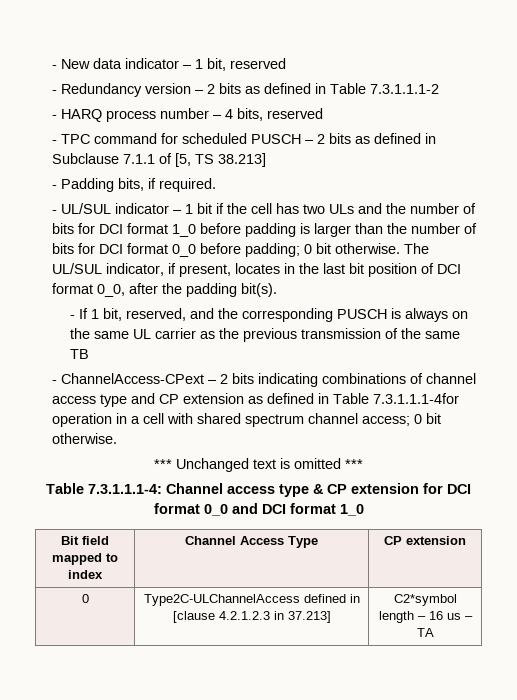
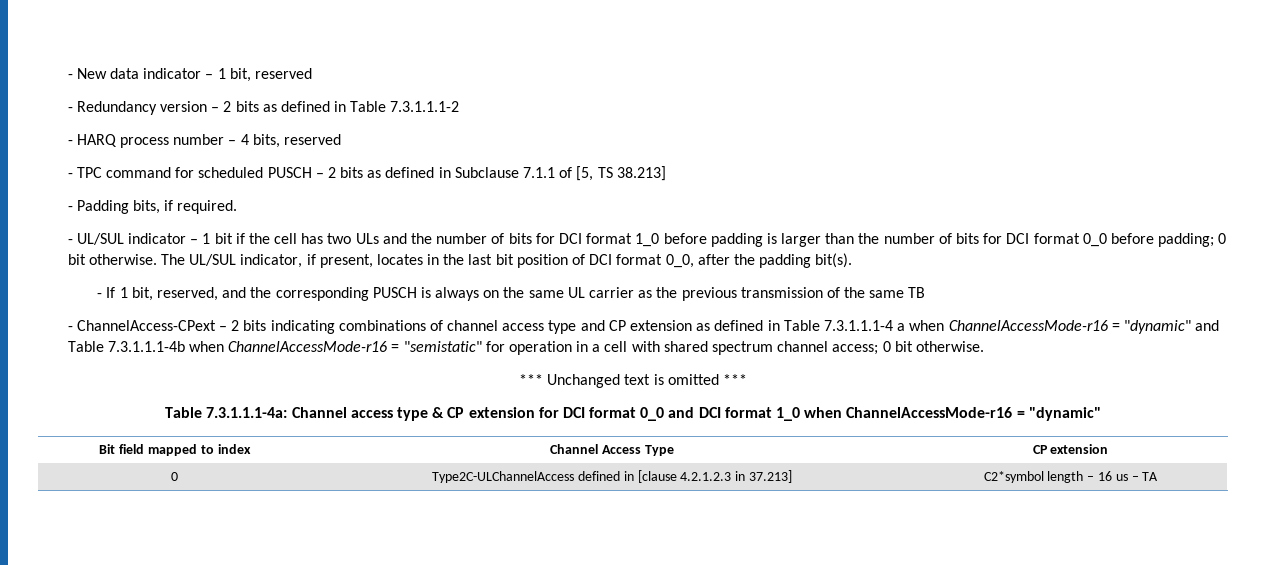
- - ChannelAccess-CPext – 2 bits indicating combinations of channel access type and CP extension as defined in Table 7.3.1.1.1-4for operation in a cell with shared spectrum channel access; 0 bit otherwise.
+ - ChannelAccess-CPext – 2 bits indicating combinations of channel access type and CP extension as defined in Table 7.3.1.1.1-4 a when ChannelAccessMode-r16 = "dynamic" and Table 7.3.1.1.1-4b when ChannelAccessMode-r16 = "semistatic" for operation in a cell with shared spectrum channel access; 0 bit otherwise.
- Table 7.3.1.1.1-4: Channel access type & CP extension for DCI format 0_0 and DCI format 1_0
+ Table 7.3.1.1.1-4a: Channel access type & CP extension for DCI format 0_0 and DCI format 1_0 when ChannelAccessMode-r16 = "dynamic"

